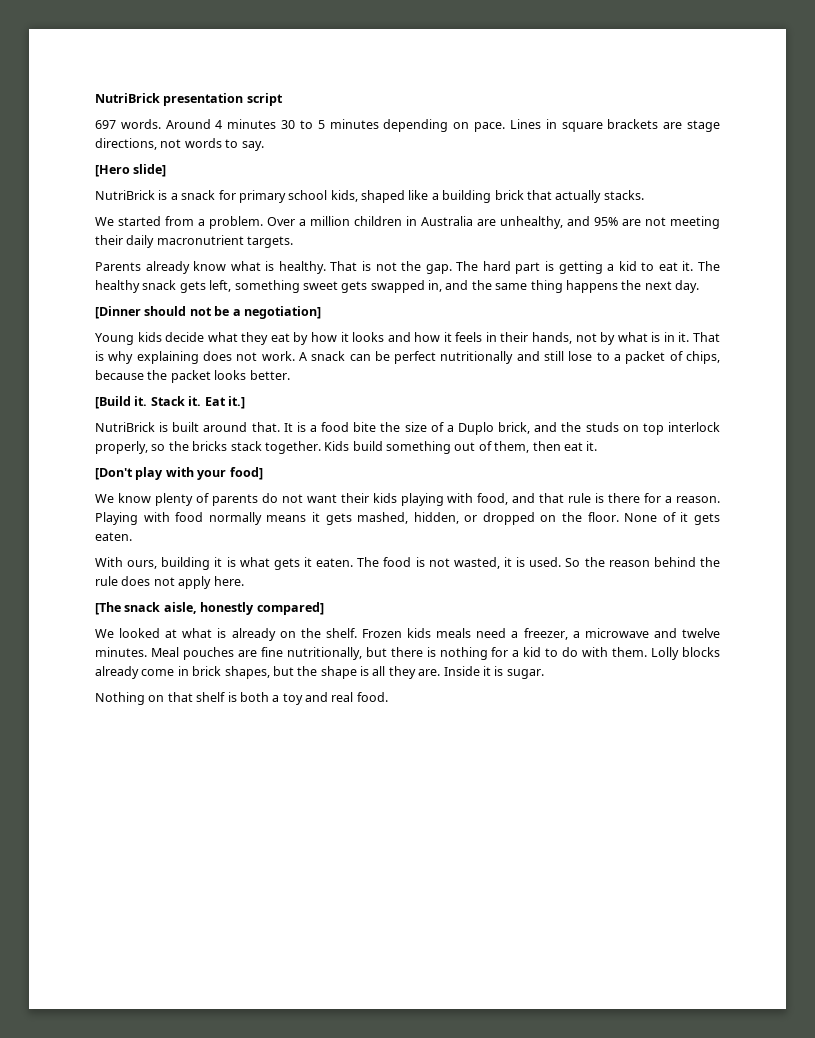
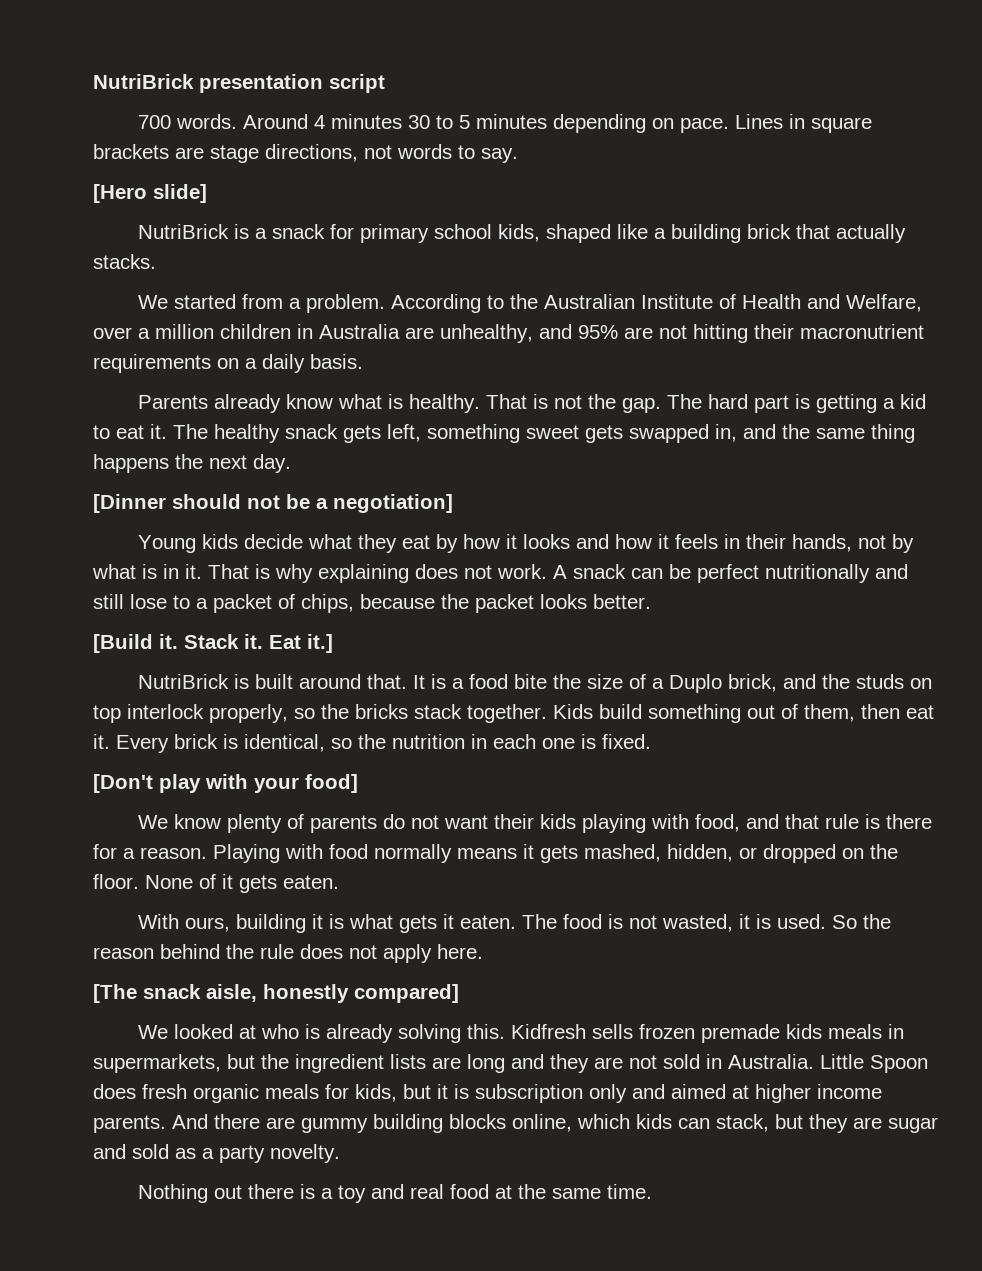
- 697 words.
+ 700 words.
- Over a million children in Australia are unhealthy, and 95% are not meeting their daily macronutrient targets.
+ According to the Australian Institute of Health and Welfare, over a million children in Australia are unhealthy, and 95% are not hitting their macronutrient requirements on a daily basis.
+ Every brick is identical, so the nutrition in each one is fixed.
- We looked at what is already on the shelf. Frozen kids meals need a freezer, a microwave and twelve minutes. Meal pouches are fine nutritionally, but there is nothing for a kid to do with them. Lolly blocks already come in brick shapes, but the shape is all they are. Inside it is sugar.
- Nothing on that shelf is both a toy and real food.
+ We looked at who is already solving this. Kidfresh sells frozen premade kids meals in supermarkets, but the ingredient lists are long and they are not sold in Australia. Little Spoon does fresh organic meals for kids, but it is subscription only and aimed at higher income parents. And there are gummy building blocks online, which kids can stack, but they are sugar and sold as a party novelty.
+ Nothing out there is a toy and real food at the same time.

